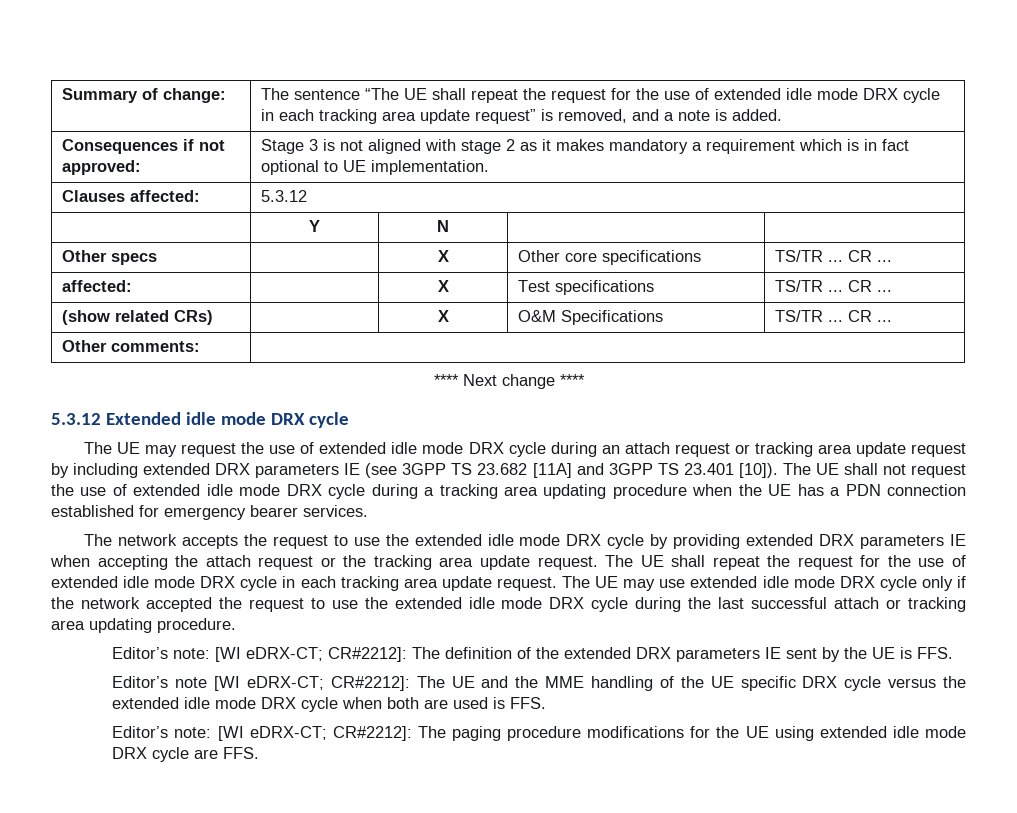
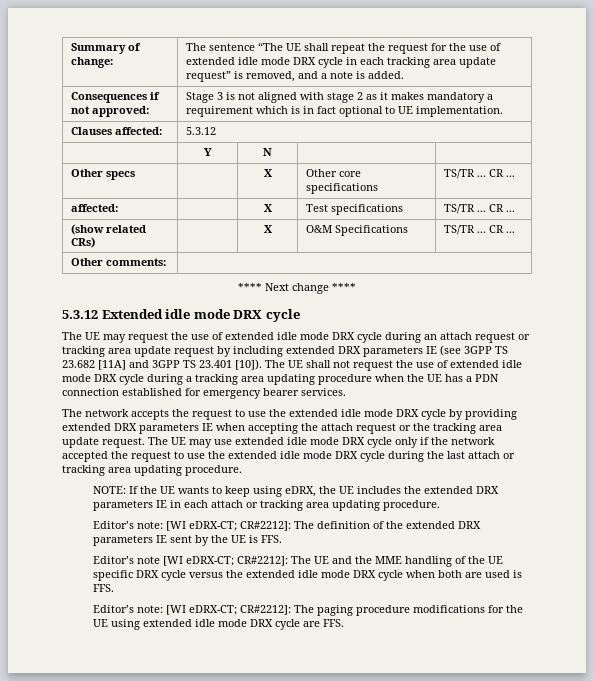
- The UE shall repeat the request for the use of extended idle mode DRX cycle in each tracking area update request. The UE may use extended idle mode DRX cycle only if the network accepted the request to use the extended idle mode DRX cycle during the last successful attach or tracking area updating procedure.
+ The UE may use extended idle mode DRX cycle only if the network accepted the request to use the extended idle mode DRX cycle during the last attach or tracking area updating procedure.
+ NOTE: If the UE wants to keep using eDRX, the UE includes the extended DRX parameters IE in each attach or tracking area updating procedure.

